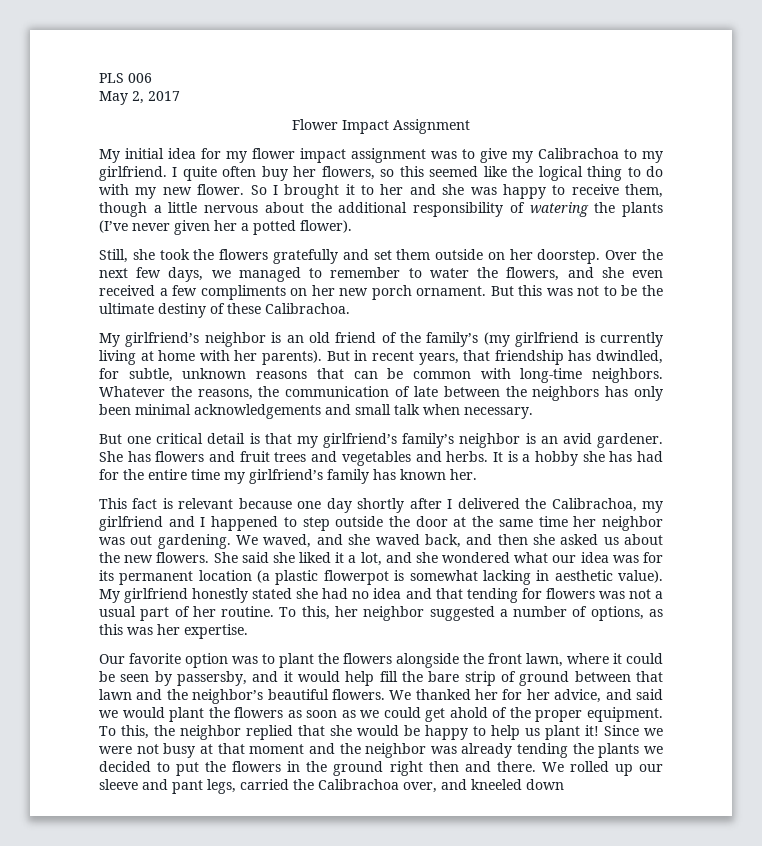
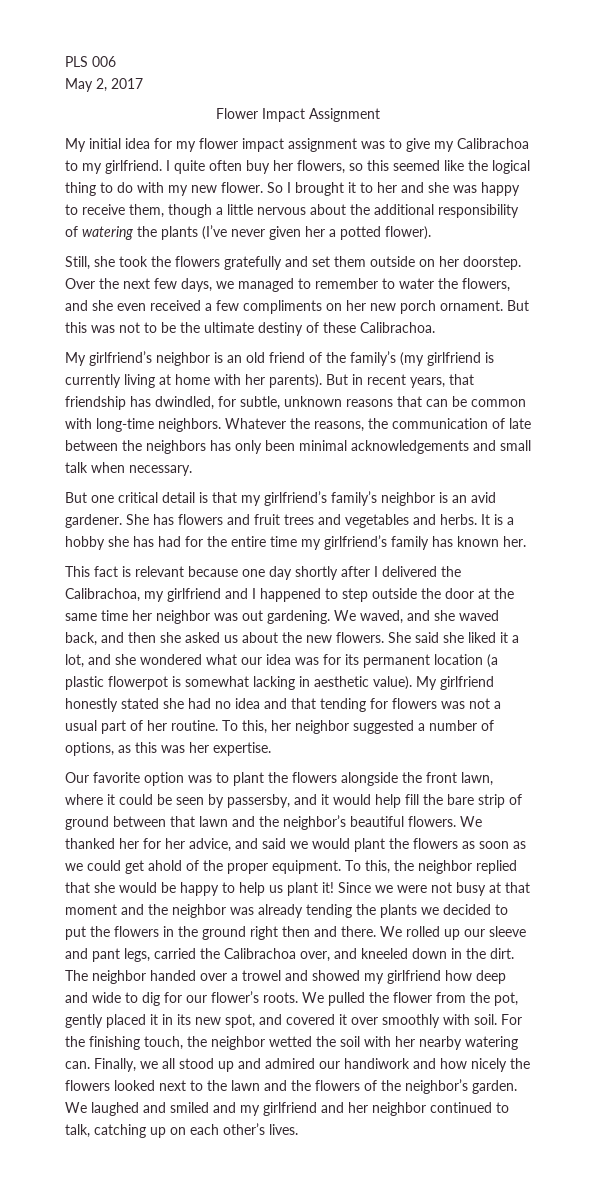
- We rolled up our sleeve and pant legs, carried the Calibrachoa over, and kneeled down
+ We rolled up our sleeve and pant legs, carried the Calibrachoa over, and kneeled down in the dirt. The neighbor handed over a trowel and showed my girlfriend how deep and wide to dig for our flower’s roots. We pulled the flower from the pot, gently placed it in its new spot, and covered it over smoothly with soil. For the finishing touch, the neighbor wetted the soil with her nearby watering can. Finally, we all stood up and admired our handiwork and how nicely the flowers looked next to the lawn and the flowers of the neighbor’s garden. We laughed and smiled and my girlfriend and her neighbor continued to talk, catching up on each other’s lives.

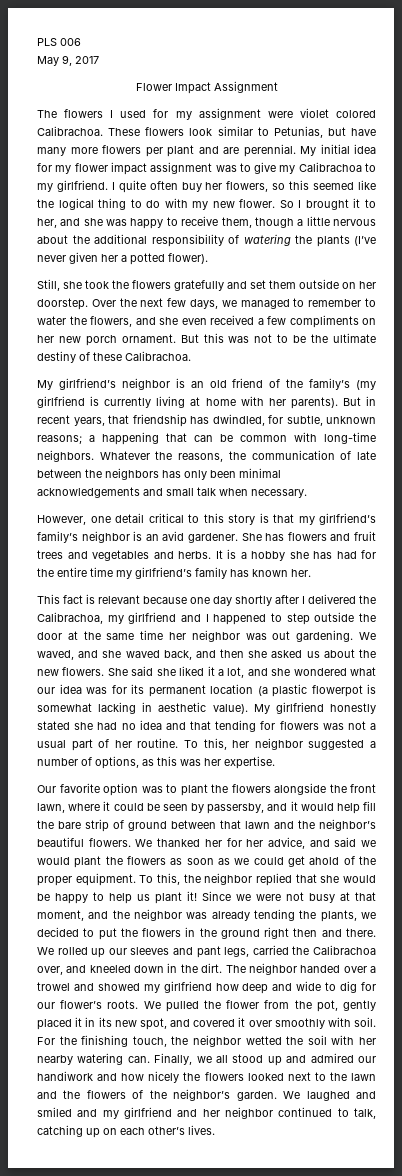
- May 2, 2017
+ May 9, 2017
+ The flowers I used for my assignment were violet colored Calibrachoa. These flowers look similar to Petunias, but have many more flowers per plant and are perennial.
- So I brought it to her and she was happy to receive them, though a little nervous about the additional responsibility of watering the plants (I’ve never given her a potted flower).
+ So I brought it to her, and she was happy to receive them, though a little nervous about the additional responsibility of watering the plants (I’ve never given her a potted flower).
- But in recent years, that friendship has dwindled, for subtle, unknown reasons that can be common with long-time neighbors.
+ But in recent years, that friendship has dwindled, for subtle, unknown reasons; a happening that can be common with long-time neighbors.
- But one critical detail is that my girlfriend’s family’s neighbor is an avid gardener.
+ However, one detail critical to this story is that my girlfriend’s family’s neighbor is an avid gardener.
- Since we were not busy at that moment and the neighbor was already tending the plants we decided to put the flowers in the ground right then and there.
+ Since we were not busy at that moment, and the neighbor was already tending the plants, we decided to put the flowers in the ground right then and there.
- We rolled up our sleeve and pant legs, carried the Calibrachoa over, and kneeled down in the dirt.
+ We rolled up our sleeves and pant legs, carried the Calibrachoa over, and kneeled down in the dirt.

